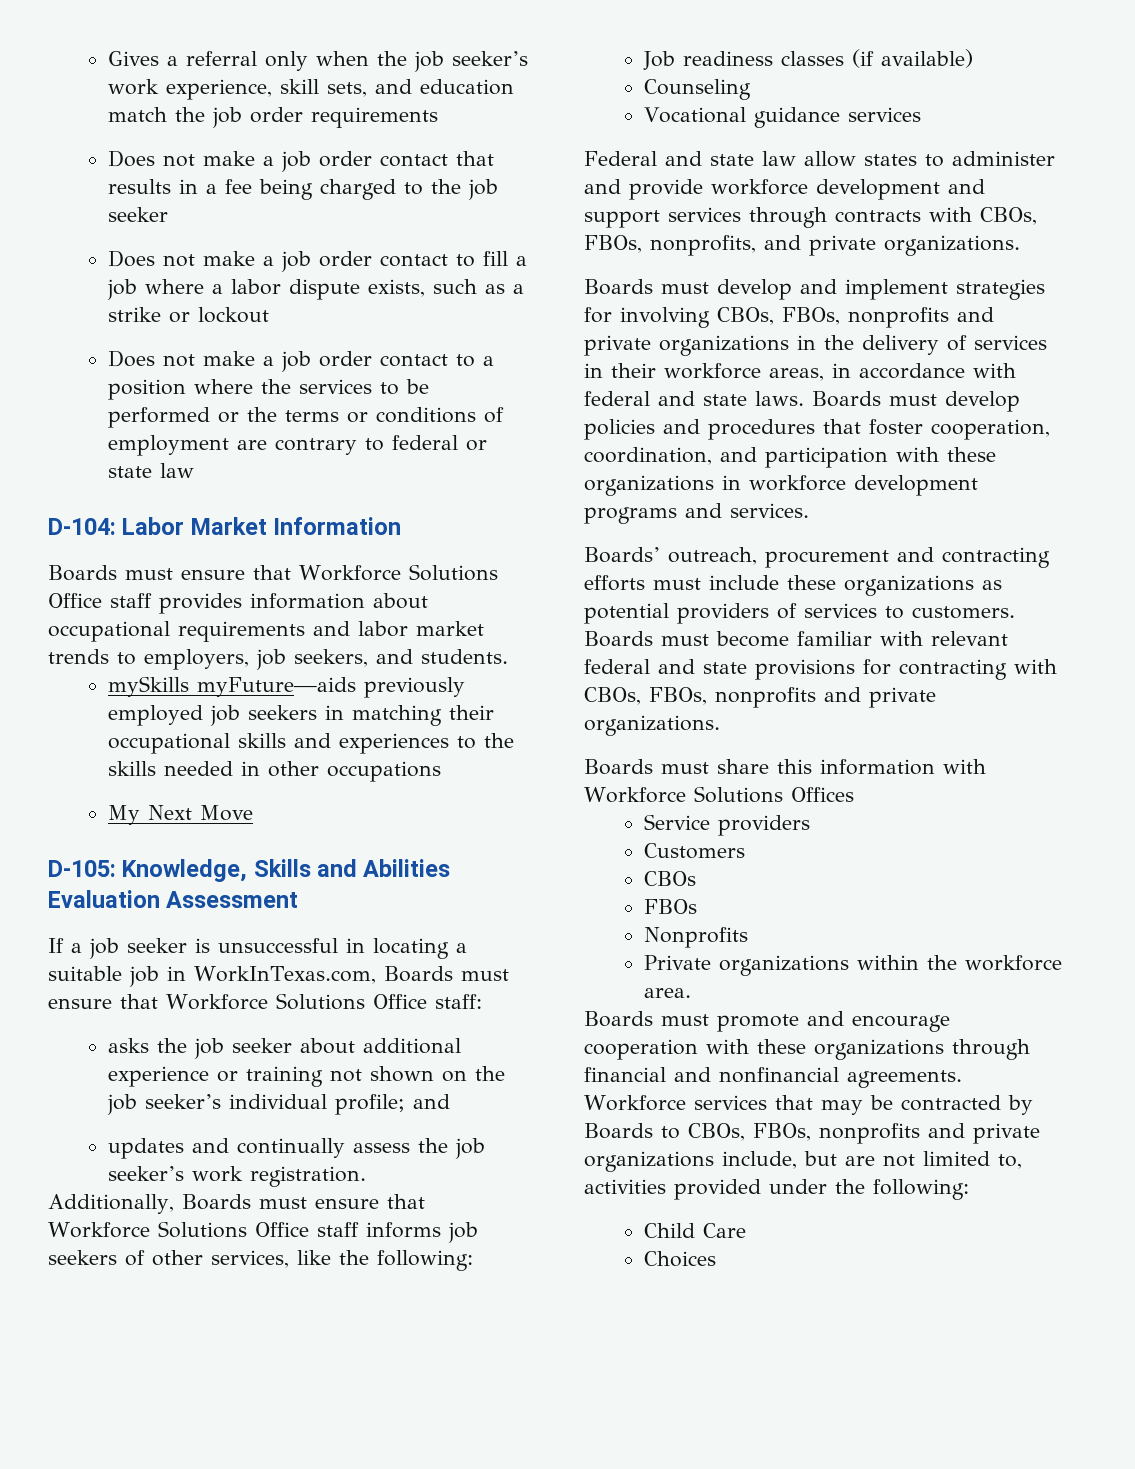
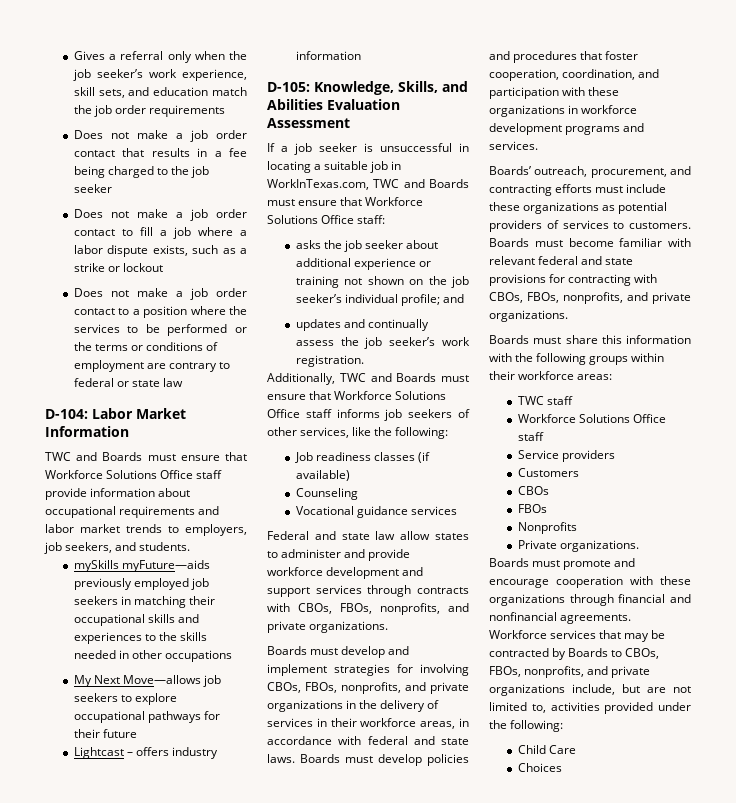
- Boards must ensure that Workforce Solutions Office staff provides information about occupational requirements and labor market trends to employers, job seekers, and students.
+ TWC and Boards must ensure that Workforce Solutions Office staff provide information about occupational requirements and labor market trends to employers, job seekers, and students.
- My Next Move
+ My Next Move—allows job seekers to explore occupational pathways for their future
+ Lightcast – offers industry information
- D-105: Knowledge, Skills and Abilities Evaluation Assessment
+ D-105: Knowledge, Skills, and Abilities Evaluation Assessment
- If a job seeker is unsuccessful in locating a suitable job in WorkInTexas.com, Boards must ensure that Workforce Solutions Office staff:
+ If a job seeker is unsuccessful in locating a suitable job in WorkInTexas.com, TWC and Boards must ensure that Workforce Solutions Office staff:
- Additionally, Boards must ensure that Workforce Solutions Office staff informs job seekers of other services, like the following:
+ Additionally, TWC and Boards must ensure that Workforce Solutions Office staff informs job seekers of other services, like the following:
- Boards must develop and implement strategies for involving CBOs, FBOs, nonprofits and private organizations in the delivery of services in their workforce areas, in accordance with federal and state laws.
+ Boards must develop and implement strategies for involving CBOs, FBOs, nonprofits, and private organizations in the delivery of services in their workforce areas, in accordance with federal and state laws.
- Boards’ outreach, procurement and contracting efforts must include these organizations as potential providers of services to customers.
+ Boards’ outreach, procurement, and contracting efforts must include these organizations as potential providers of services to customers.
- Boards must become familiar with relevant federal and state provisions for contracting with CBOs, FBOs, nonprofits and private organizations.
+ Boards must become familiar with relevant federal and state provisions for contracting with CBOs, FBOs, nonprofits, and private organizations.
- Boards must share this information with Workforce Solutions Offices
+ Boards must share this information with the following groups within their workforce areas:
+ TWC staff
+ Workforce Solutions Office staff
- Private organizations within the workforce area.
+ Private organizations.
- Workforce services that may be contracted by Boards to CBOs, FBOs, nonprofits and private organizations include, but are not limited to, activities provided under the following:
+ Workforce services that may be contracted by Boards to CBOs, FBOs, nonprofits, and private organizations include, but are not limited to, activities provided under the following:

